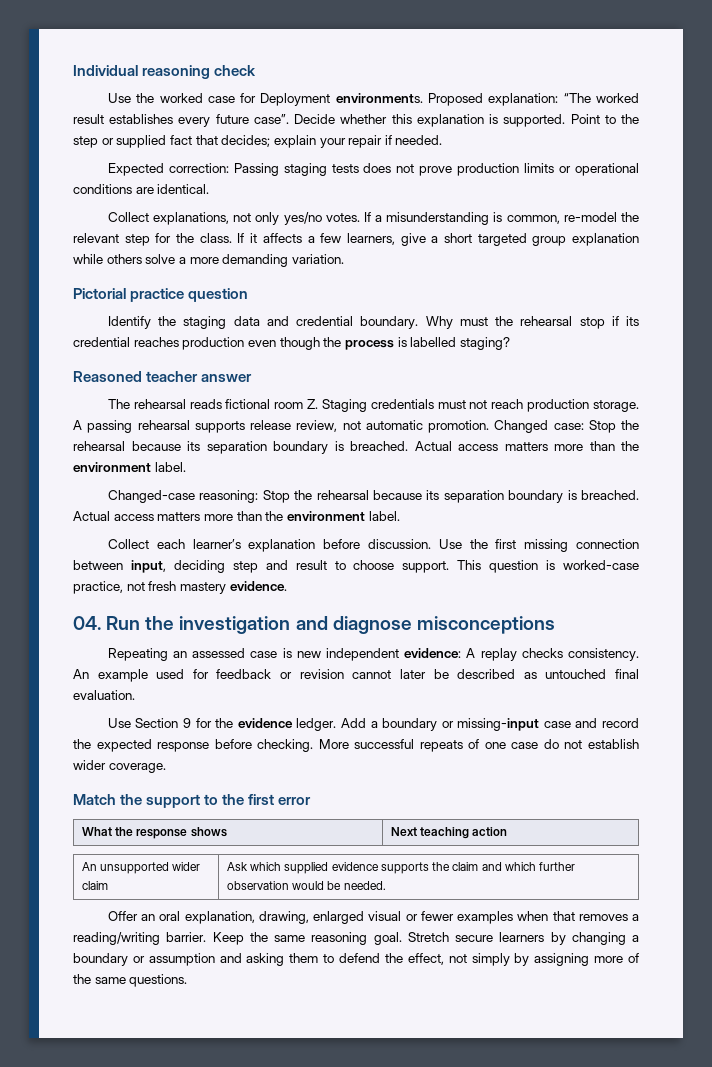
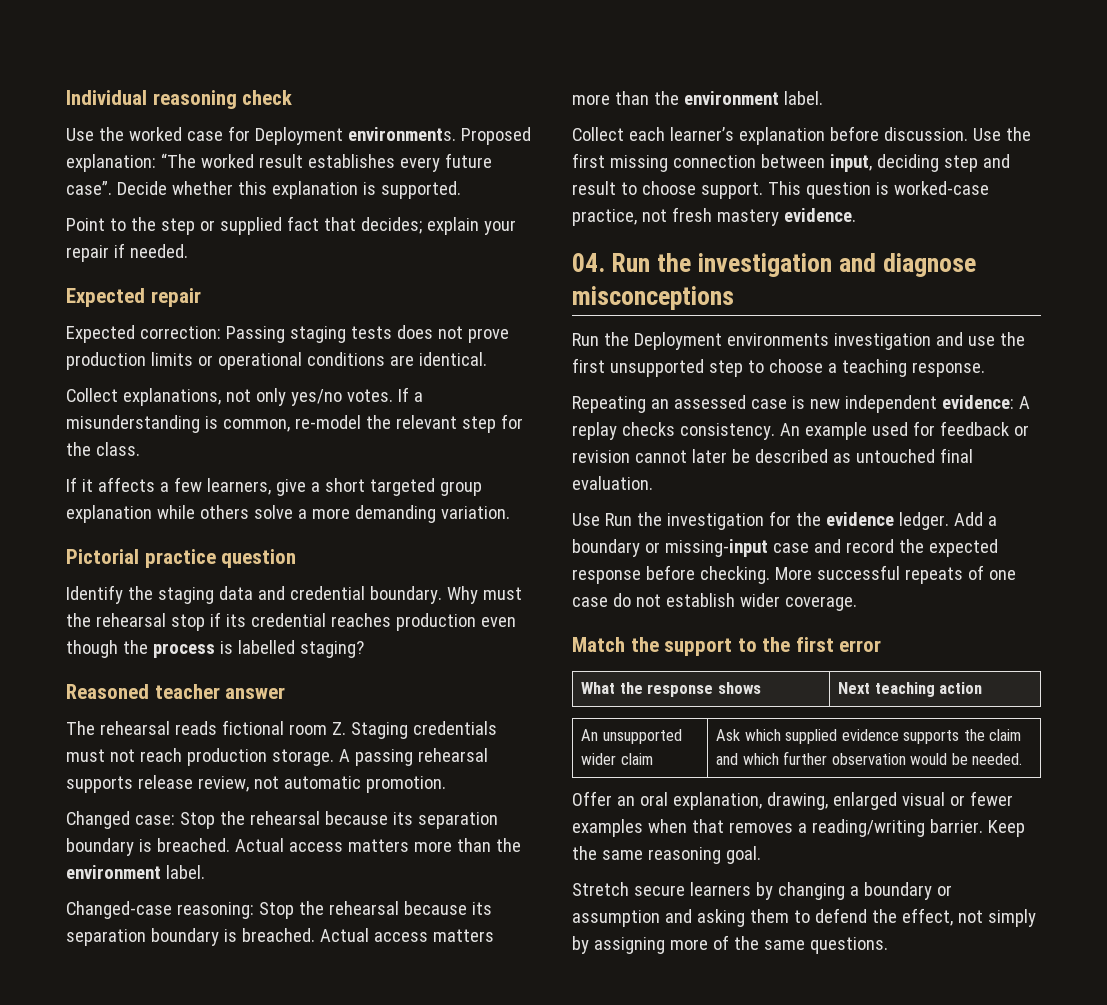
- Decide whether this explanation is supported. Point to the step or supplied fact that decides; explain your repair if needed.
+ Decide whether this explanation is supported.
+ Point to the step or supplied fact that decides; explain your repair if needed.
+ Expected repair
- If a misunderstanding is common, re-model the relevant step for the class. If it affects a few learners, give a short targeted group explanation while others solve a more demanding variation.
+ If a misunderstanding is common, re-model the relevant step for the class.
+ If it affects a few learners, give a short targeted group explanation while others solve a more demanding variation.
- A passing rehearsal supports release review, not automatic promotion. Changed case: Stop the rehearsal because its separation boundary is breached.
+ A passing rehearsal supports release review, not automatic promotion.
+ Changed case: Stop the rehearsal because its separation boundary is breached.
+ Run the Deployment environments investigation and use the first unsupported step to choose a teaching response.
- Use Section 9 for the evidence ledger.
+ Use Run the investigation for the evidence ledger.
- Keep the same reasoning goal. Stretch secure learners by changing a boundary or assumption and asking them to defend the effect, not simply by assigning more of the same questions.
+ Keep the same reasoning goal.
+ Stretch secure learners by changing a boundary or assumption and asking them to defend the effect, not simply by assigning more of the same questions.

